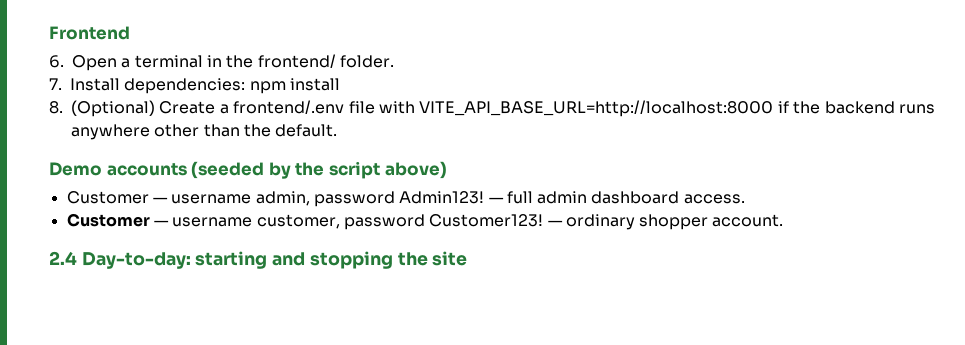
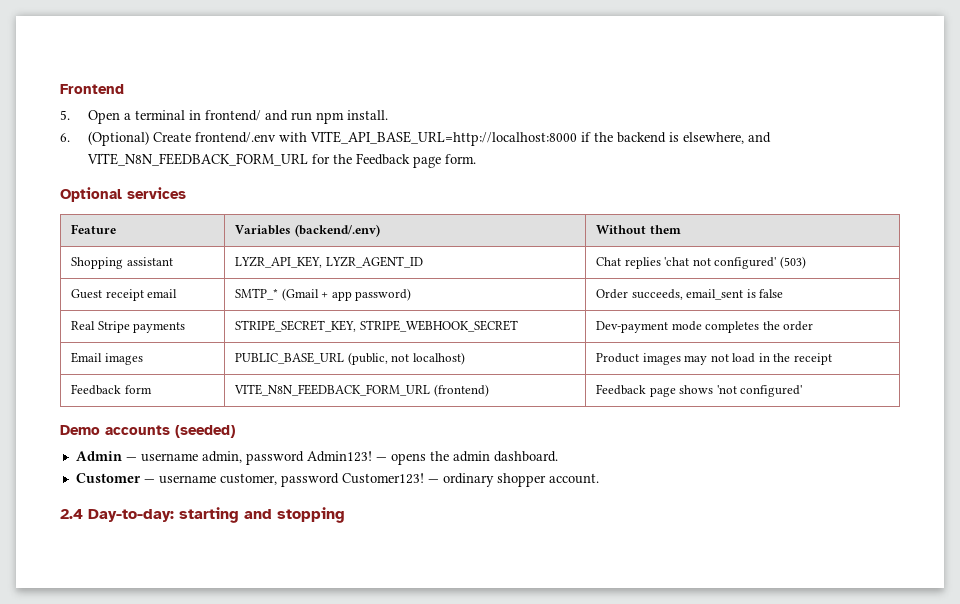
- 6. Open a terminal in the frontend/ folder.
- 7. Install dependencies: npm install
- 8. (Optional) Create a frontend/.env file with VITE_API_BASE_URL=http://localhost:8000 if the backend runs anywhere other than the default.
- Demo accounts (seeded by the script above)
- Customer — username admin, password Admin123!
+ 5. Open a terminal in frontend/ and run npm install.
+ 6. (Optional) Create frontend/.env with VITE_API_BASE_URL=http://localhost:8000 if the backend is elsewhere, and VITE_N8N_FEEDBACK_FORM_URL for the Feedback page form.
+ Optional services
+ Feature | Variables (backend/.env) | Without them
+ Shopping assistant | LYZR_API_KEY, LYZR_AGENT_ID | Chat replies 'chat not configured' (503)
+ Guest receipt email | SMTP_* (Gmail + app password) | Order succeeds, email_sent is false
+ Real Stripe payments | STRIPE_SECRET_KEY, STRIPE_WEBHOOK_SECRET | Dev-payment mode completes the order
+ Email images | PUBLIC_BASE_URL (public, not localhost) | Product images may not load in the receipt
+ Feedback form | VITE_N8N_FEEDBACK_FORM_URL (frontend) | Feedback page shows 'not configured'
+ Demo accounts (seeded)
+ Admin — username admin, password Admin123!
- — full admin dashboard access.
+ — opens the admin dashboard.
- 2.4 Day-to-day: starting and stopping the site
+ 2.4 Day-to-day: starting and stopping

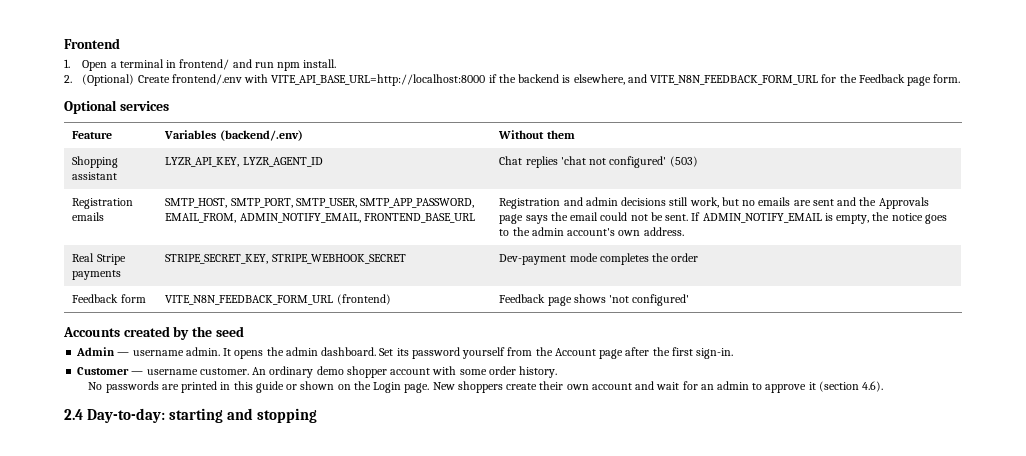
- 5. Open a terminal in frontend/ and run npm install.
+ 1. Open a terminal in frontend/ and run npm install.
- 6. (Optional) Create frontend/.env with VITE_API_BASE_URL=http://localhost:8000 if the backend is elsewhere, and VITE_N8N_FEEDBACK_FORM_URL for the Feedback page form.
+ 2. (Optional) Create frontend/.env with VITE_API_BASE_URL=http://localhost:8000 if the backend is elsewhere, and VITE_N8N_FEEDBACK_FORM_URL for the Feedback page form.
- Guest receipt email | SMTP_* (Gmail + app password) | Order succeeds, email_sent is false
+ Registration emails | SMTP_HOST, SMTP_PORT, SMTP_USER, SMTP_APP_PASSWORD, EMAIL_FROM, ADMIN_NOTIFY_EMAIL, FRONTEND_BASE_URL | Registration and admin decisions still work, but no emails are sent and the Approvals page says the email could not be sent. If ADMIN_NOTIFY_EMAIL is empty, the notice goes to the admin account's own address.
- Email images | PUBLIC_BASE_URL (public, not localhost) | Product images may not load in the receipt
- Demo accounts (seeded)
+ Accounts created by the seed
- Admin — username admin, password Admin123! — opens the admin dashboard.
- Customer — username customer, password Customer123! — ordinary shopper account.
+ Admin — username admin. It opens the admin dashboard. Set its password yourself from the Account page after the first sign-in.
+ Customer — username customer. An ordinary demo shopper account with some order history.
+ No passwords are printed in this guide or shown on the Login page. New shoppers create their own account and wait for an admin to approve it (section 4.6).

